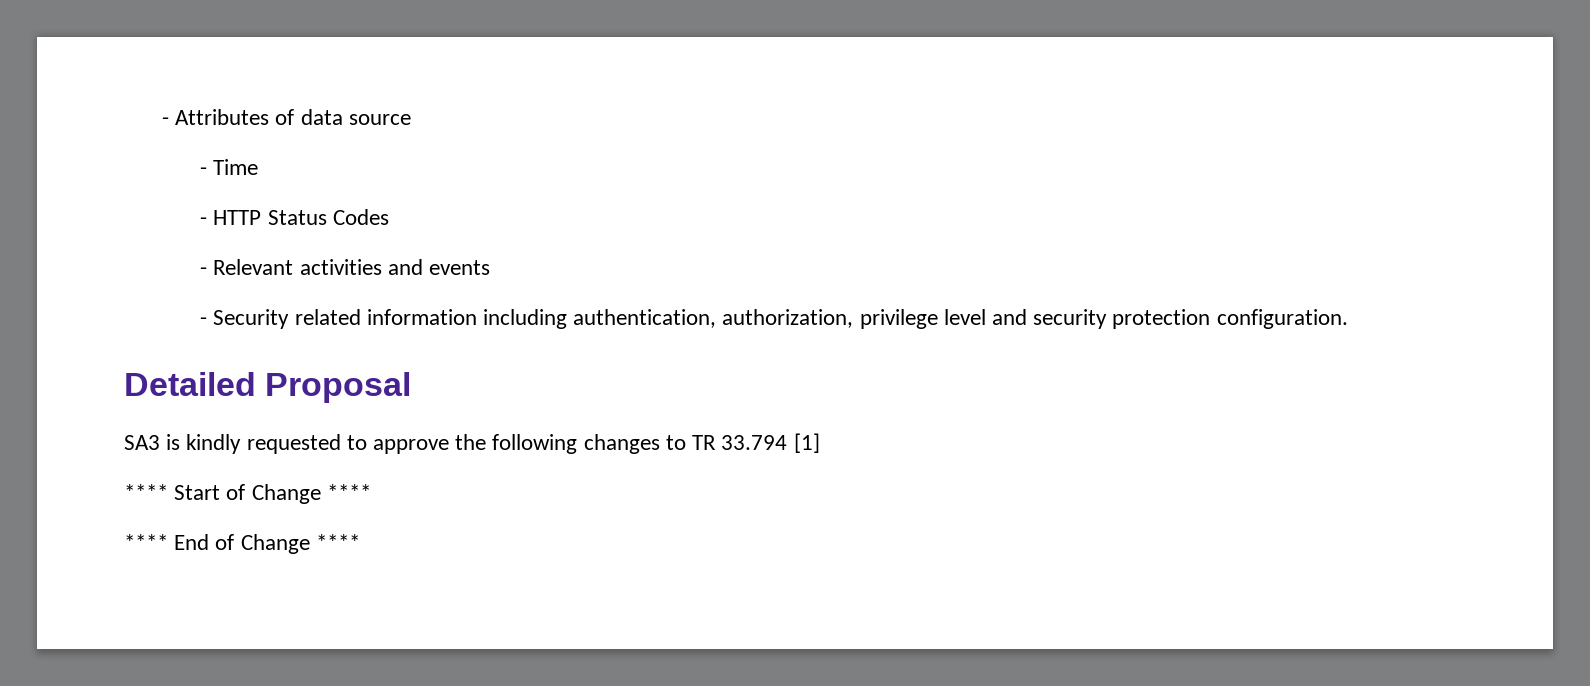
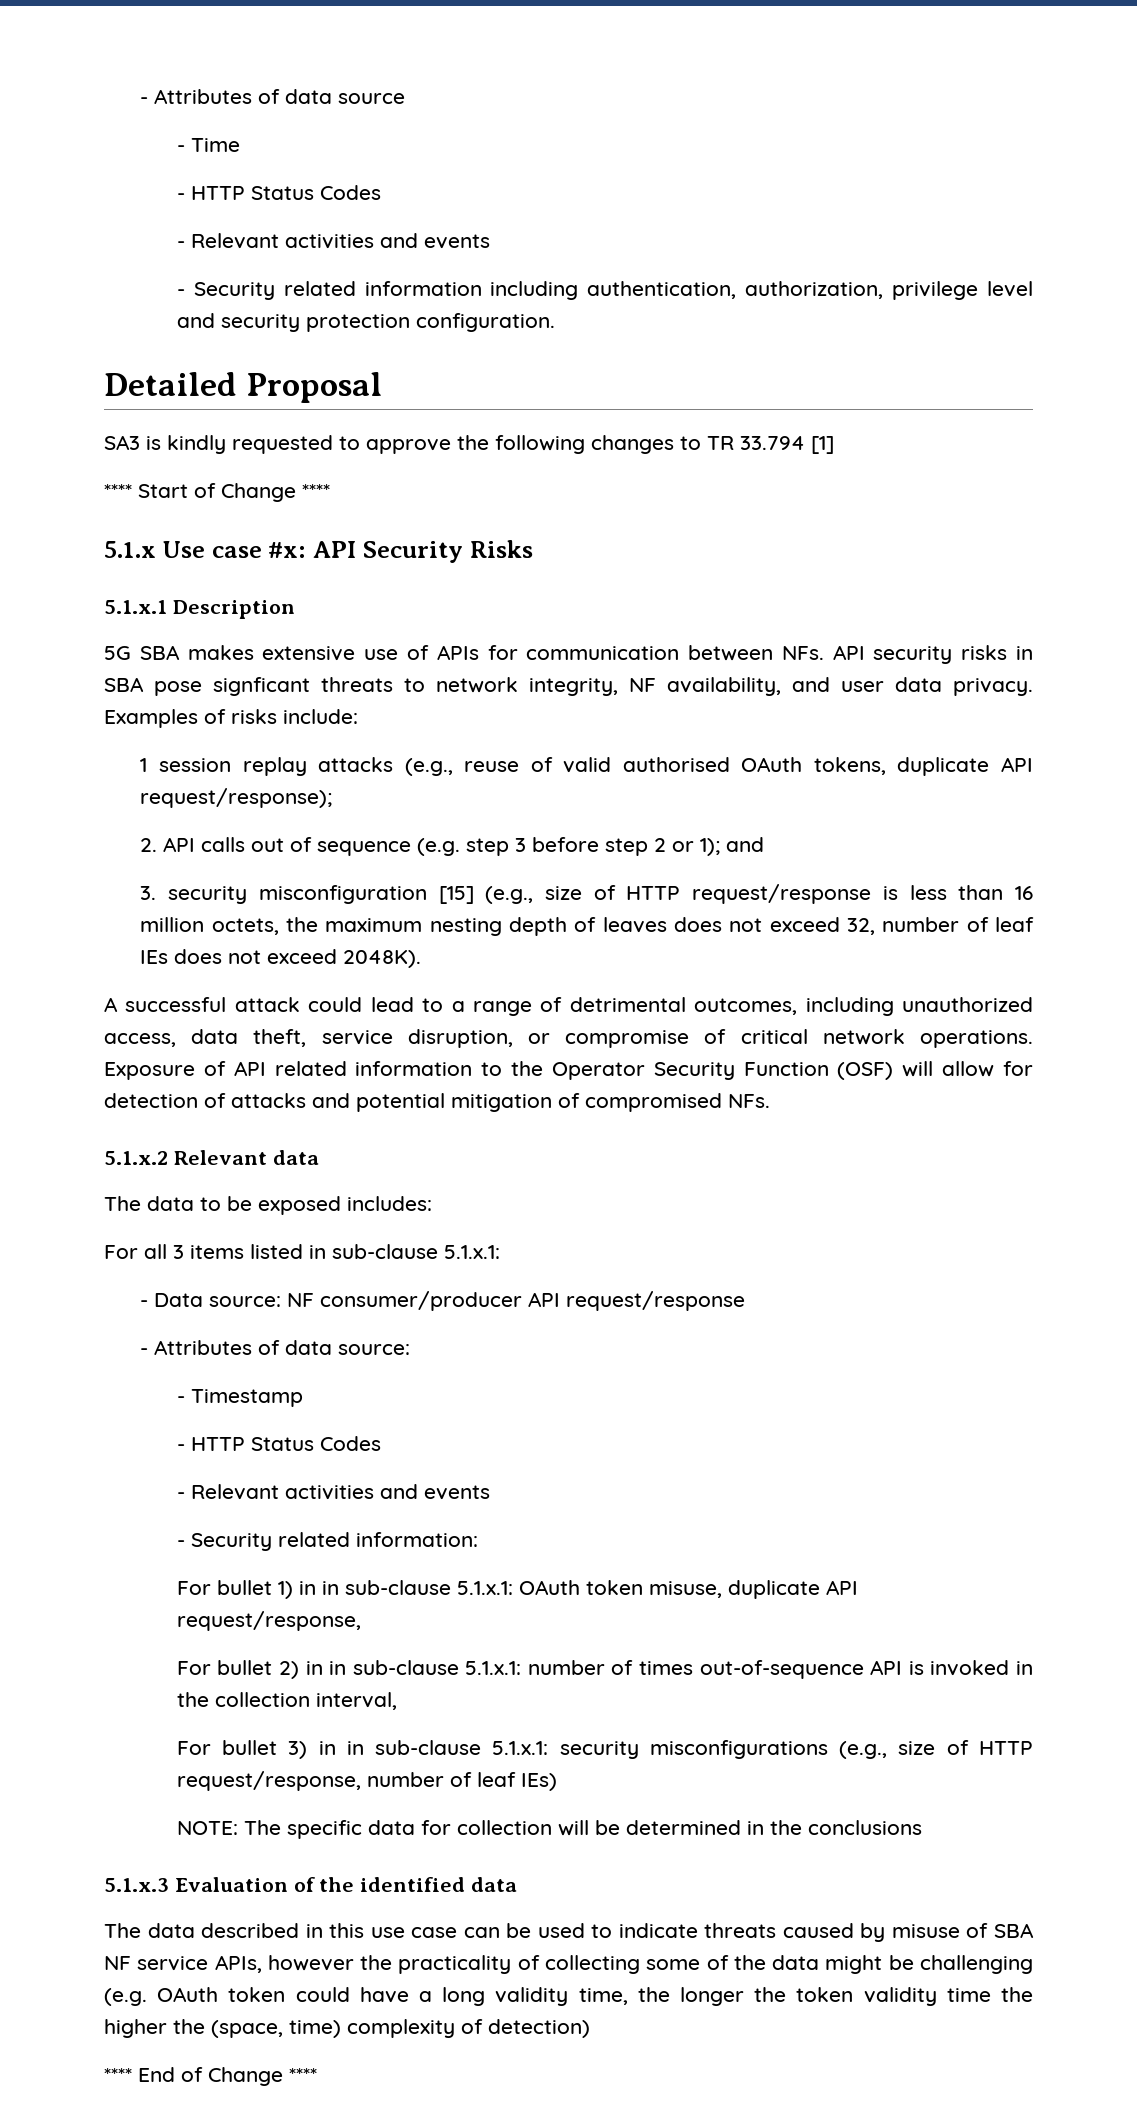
+ 5.1.x Use case #x: API Security Risks
+ 5.1.x.1 Description
+ 5G SBA makes extensive use of APIs for communication between NFs. API security risks in SBA pose signficant threats to network integrity, NF availability, and user data privacy. Examples of risks include:
+ 1 session replay attacks (e.g., reuse of valid authorised OAuth tokens, duplicate API request/response);
+ 2. API calls out of sequence (e.g. step 3 before step 2 or 1); and
+ 3. security misconfiguration [15] (e.g., size of HTTP request/response is less than 16 million octets, the maximum nesting depth of leaves does not exceed 32, number of leaf IEs does not exceed 2048K).
+ A successful attack could lead to a range of detrimental outcomes, including unauthorized access, data theft, service disruption, or compromise of critical network operations. Exposure of API related information to the Operator Security Function (OSF) will allow for detection of attacks and potential mitigation of compromised NFs.
+ 5.1.x.2 Relevant data
+ The data to be exposed includes:
+ For all 3 items listed in sub-clause 5.1.x.1:
+ - Data source: NF consumer/producer API request/response
+ - Attributes of data source:
+ - Timestamp
+ - HTTP Status Codes
+ - Relevant activities and events
+ - Security related information:
+ For bullet 1) in in sub-clause 5.1.x.1: OAuth token misuse, duplicate API request/response,
+ For bullet 2) in in sub-clause 5.1.x.1: number of times out-of-sequence API is invoked in the collection interval,
+ For bullet 3) in in sub-clause 5.1.x.1: security misconfigurations (e.g., size of HTTP request/response, number of leaf IEs)
+ NOTE: The specific data for collection will be determined in the conclusions
+ 5.1.x.3 Evaluation of the identified data
+ The data described in this use case can be used to indicate threats caused by misuse of SBA NF service APIs, however the practicality of collecting some of the data might be challenging (e.g. OAuth token could have a long validity time, the longer the token validity time the higher the (space, time) complexity of detection)

